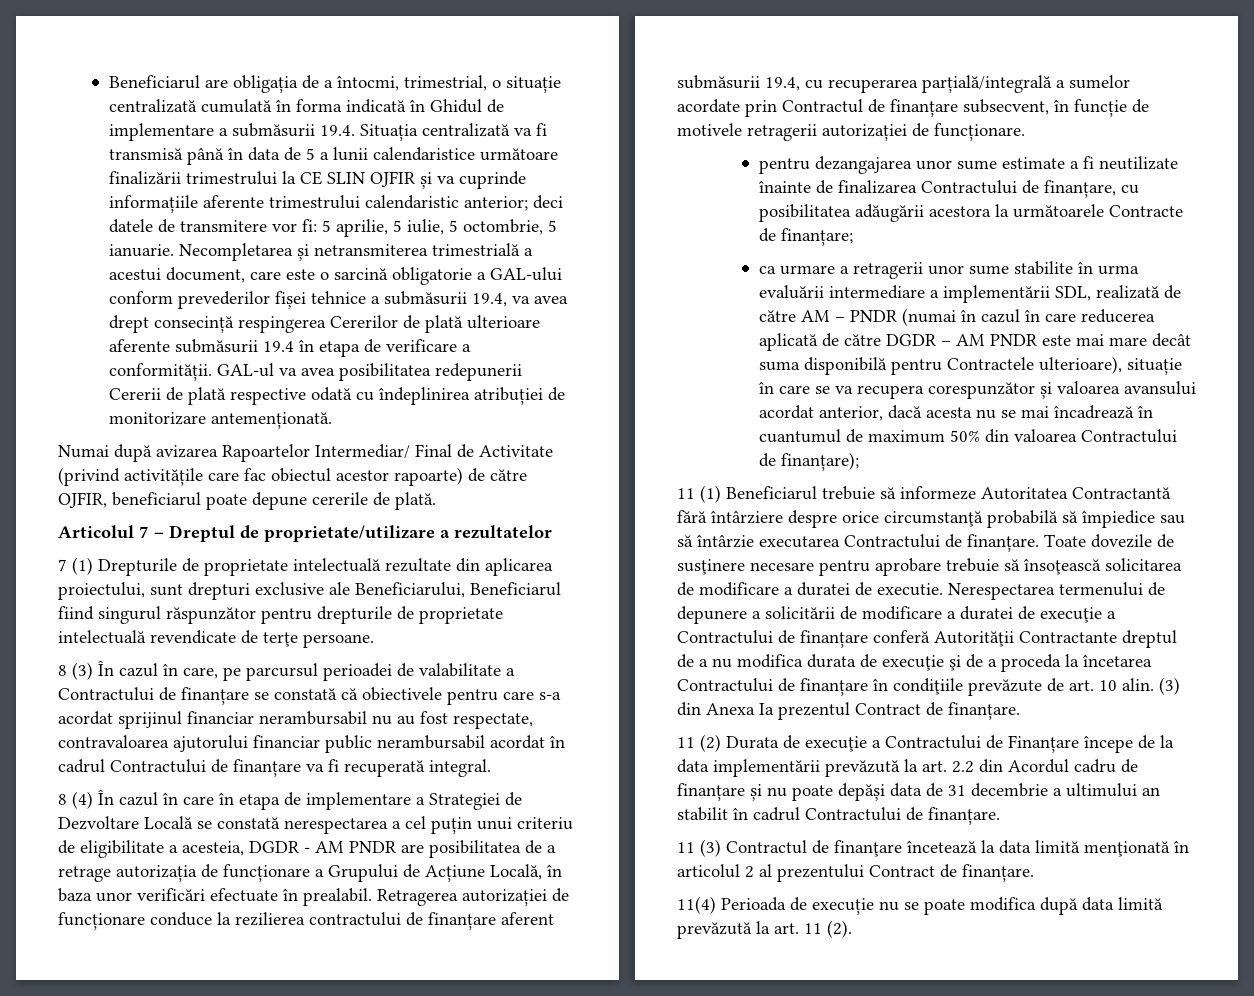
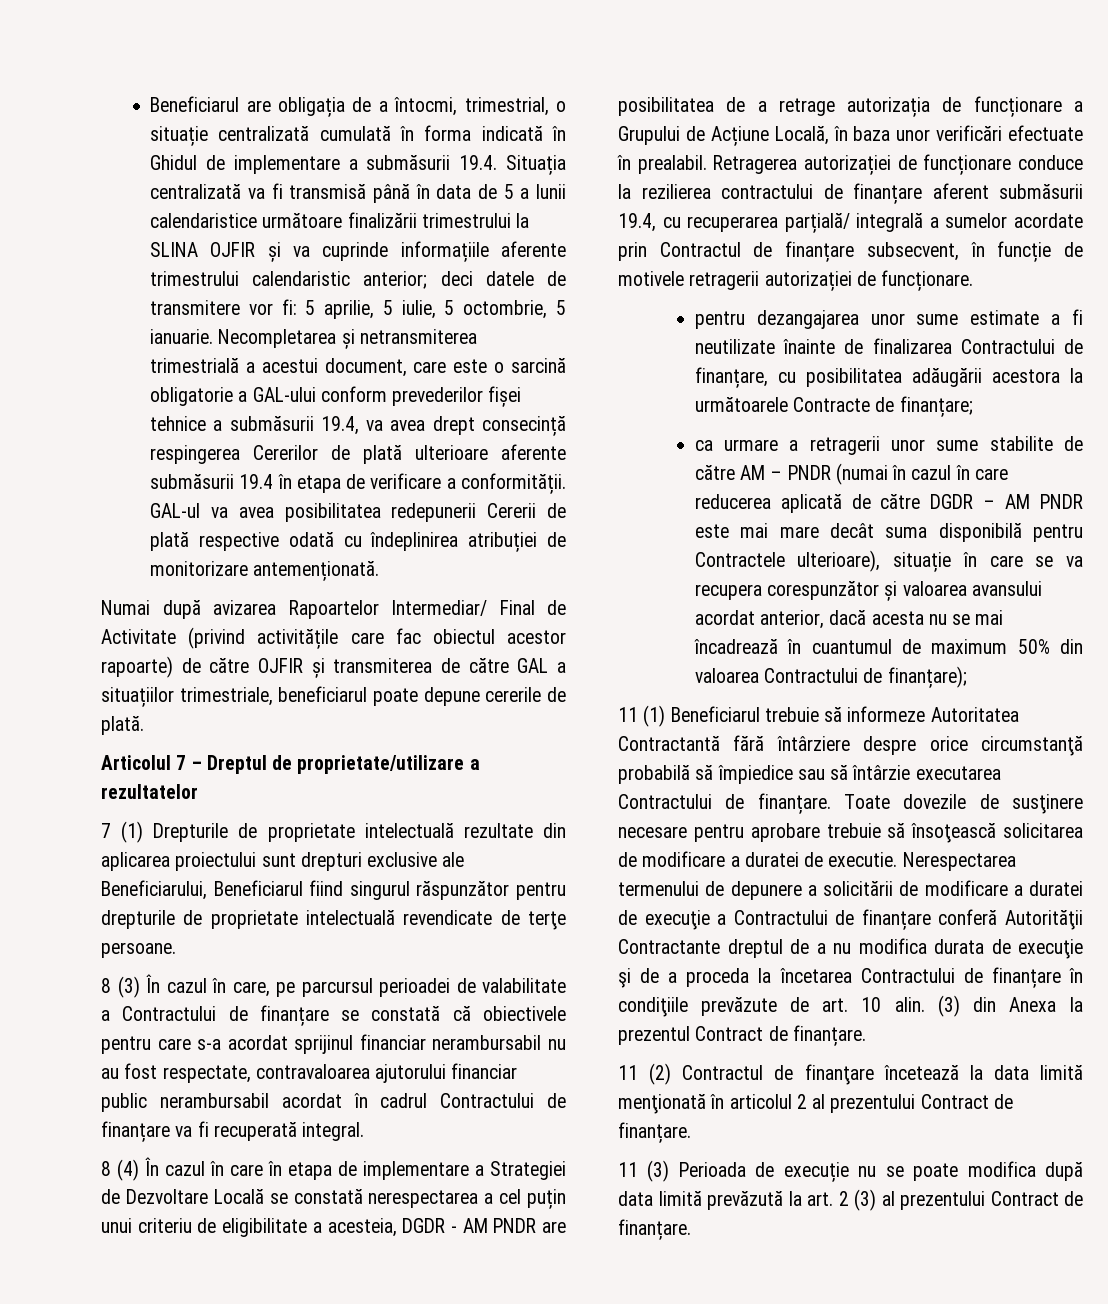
- Beneficiarul are obligația de a întocmi, trimestrial, o situație centralizată cumulată în forma indicată în Ghidul de implementare a submăsurii 19.4. Situația centralizată va fi transmisă până în data de 5 a lunii calendaristice următoare finalizării trimestrului la CE SLIN OJFIR și va cuprinde informațiile aferente trimestrului calendaristic anterior;
+ Beneficiarul are obligația de a întocmi, trimestrial, o situație centralizată cumulată în forma indicată în Ghidul de implementare a submăsurii 19.4. Situația centralizată va fi transmisă până în data de 5 a lunii calendaristice următoare finalizării trimestrului la SLINA OJFIR și va cuprinde informațiile aferente trimestrului calendaristic anterior;
- Numai după avizarea Rapoartelor Intermediar/ Final de Activitate (privind activitățile care fac obiectul acestor rapoarte) de către OJFIR, beneficiarul poate depune cererile de plată.
+ Numai după avizarea Rapoartelor Intermediar/ Final de Activitate (privind activitățile care fac obiectul acestor rapoarte) de către OJFIR și transmiterea de către GAL a situațiilor trimestriale, beneficiarul poate depune cererile de plată.
- 7 (1) Drepturile de proprietate intelectuală rezultate din aplicarea proiectului, sunt drepturi exclusive ale Beneficiarului, Beneficiarul fiind singurul răspunzător pentru drepturile de proprietate intelectuală revendicate de terţe persoane.
+ 7 (1) Drepturile de proprietate intelectuală rezultate din aplicarea proiectului sunt drepturi exclusive ale Beneficiarului, Beneficiarul fiind singurul răspunzător pentru drepturile de proprietate intelectuală revendicate de terţe persoane.
- Retragerea autorizației de funcționare conduce la rezilierea contractului de finanțare aferent submăsurii 19.4, cu recuperarea parțială/integrală a sumelor acordate prin Contractul de finanțare subsecvent, în funcție de motivele retragerii autorizației de funcționare.
+ Retragerea autorizației de funcționare conduce la rezilierea contractului de finanțare aferent submăsurii 19.4, cu recuperarea parțială/ integrală a sumelor acordate prin Contractul de finanțare subsecvent, în funcție de motivele retragerii autorizației de funcționare.
- ca urmare a retragerii unor sume stabilite în urma evaluării intermediare a implementării SDL, realizată de către AM – PNDR (numai în cazul în care reducerea aplicată de către DGDR – AM PNDR este mai mare decât suma disponibilă pentru Contractele ulterioare), situație în care se va recupera corespunzător și valoarea avansului acordat anterior, dacă acesta nu se mai încadrează în cuantumul de maximum 50% din valoarea Contractului de finanțare);
+ ca urmare a retragerii unor sume stabilite de către AM – PNDR (numai în cazul în care reducerea aplicată de către DGDR – AM PNDR este mai mare decât suma disponibilă pentru Contractele ulterioare), situație în care se va recupera corespunzător și valoarea avansului acordat anterior, dacă acesta nu se mai încadrează în cuantumul de maximum 50% din valoarea Contractului de finanțare);
- 11 (2) Durata de execuţie a Contractului de Finanțare începe de la data implementării prevăzută la art. 2.2 din Acordul cadru de finanțare și nu poate depăși data de 31 decembrie a ultimului an stabilit în cadrul Contractului de finanțare.
- 11 (3) Contractul de finanţare încetează la data limită menţionată în articolul 2 al prezentului Contract de finanțare.
+ 11 (2) Contractul de finanţare încetează la data limită menţionată în articolul 2 al prezentului Contract de finanțare.
- 11(4) Perioada de execuție nu se poate modifica după data limită prevăzută la art. 11 (2).
+ 11 (3) Perioada de execuție nu se poate modifica după data limită prevăzută la art. 2 (3) al prezentului Contract de finanțare.

